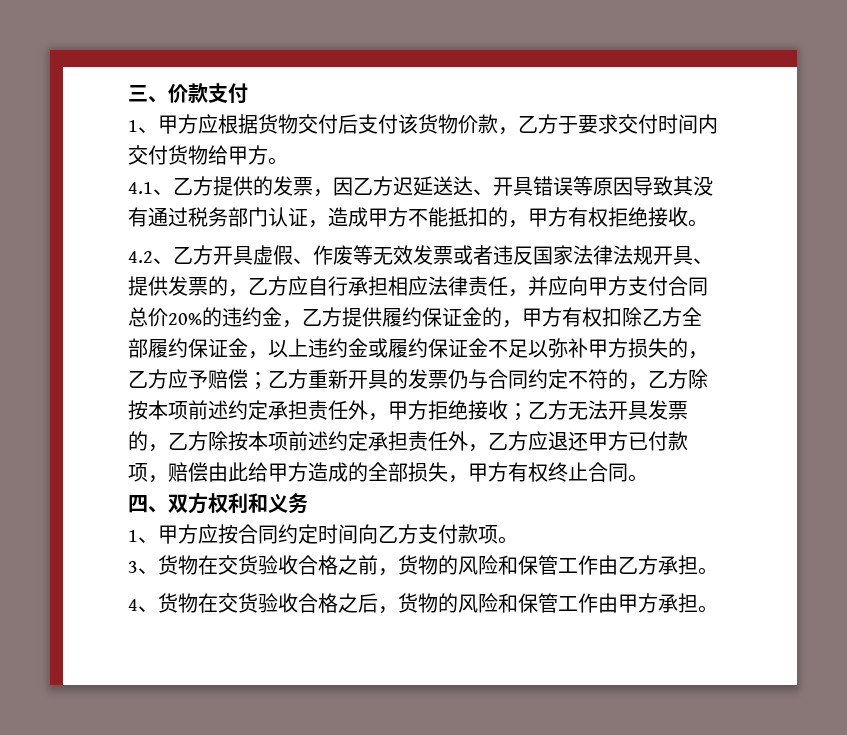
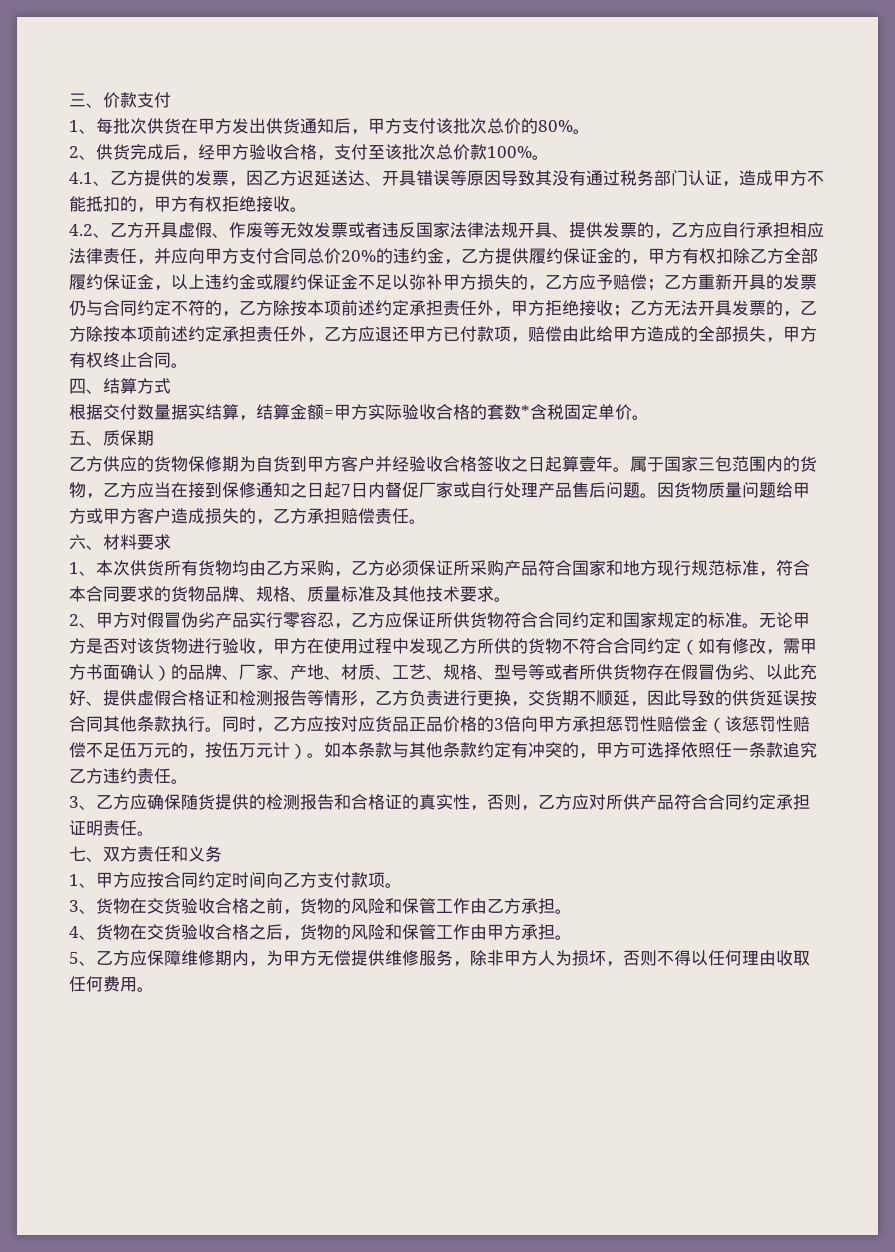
- 1、甲方应根据货物交付后支付该货物价款，乙方于要求交付时间内交付货物给甲方。
+ 1、每批次供货在甲方发出供货通知后，甲方支付该批次总价的80%。
+ 2、供货完成后，经甲方验收合格，支付至该批次总价款100%。
- 四、双方权利和义务
+ 四、结算方式
+ 根据交付数量据实结算，结算金额=甲方实际验收合格的套数*含税固定单价。
+ 五、质保期
+ 乙方供应的货物保修期为自货到甲方客户并经验收合格签收之日起算壹年。属于国家三包范围内的货物，乙方应当在接到保修通知之日起7日内督促厂家或自行处理产品售后问题。因货物质量问题给甲方或甲方客户造成损失的，乙方承担赔偿责任。
+ 六、材料要求
+ 1、本次供货所有货物均由乙方采购，乙方必须保证所采购产品符合国家和地方现行规范标准，符合本合同要求的货物品牌、规格、质量标准及其他技术要求。
+ 2、甲方对假冒伪劣产品实行零容忍，乙方应保证所供货物符合合同约定和国家规定的标准。无论甲方是否对该货物进行验收，甲方在使用过程中发现乙方所供的货物不符合合同约定（如有修改，需甲方书面确认）的品牌、厂家、产地、材质、工艺、规格、型号等或者所供货物存在假冒伪劣、以此充好、提供虚假合格证和检测报告等情形，乙方负责进行更换，交货期不顺延，因此导致的供货延误按合同其他条款执行。同时，乙方应按对应货品正品价格的3倍向甲方承担惩罚性赔偿金（该惩罚性赔偿不足伍万元的，按伍万元计）。如本条款与其他条款约定有冲突的，甲方可选择依照任一条款追究乙方违约责任。
+ 3、乙方应确保随货提供的检测报告和合格证的真实性，否则，乙方应对所供产品符合合同约定承担证明责任。
+ 七、双方责任和义务
+ 5、乙方应保障维修期内，为甲方无偿提供维修服务，除非甲方人为损坏，否则不得以任何理由收取任何费用。

